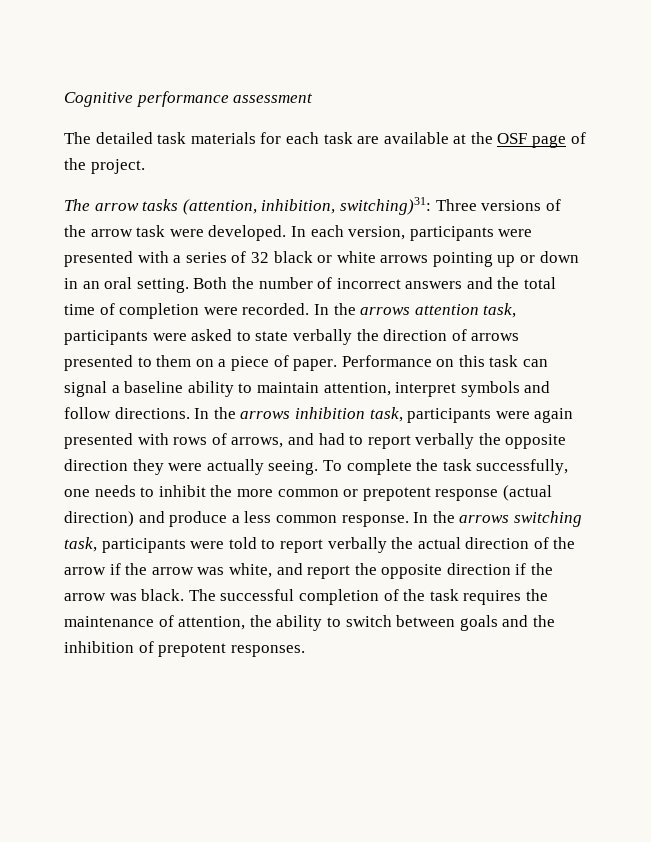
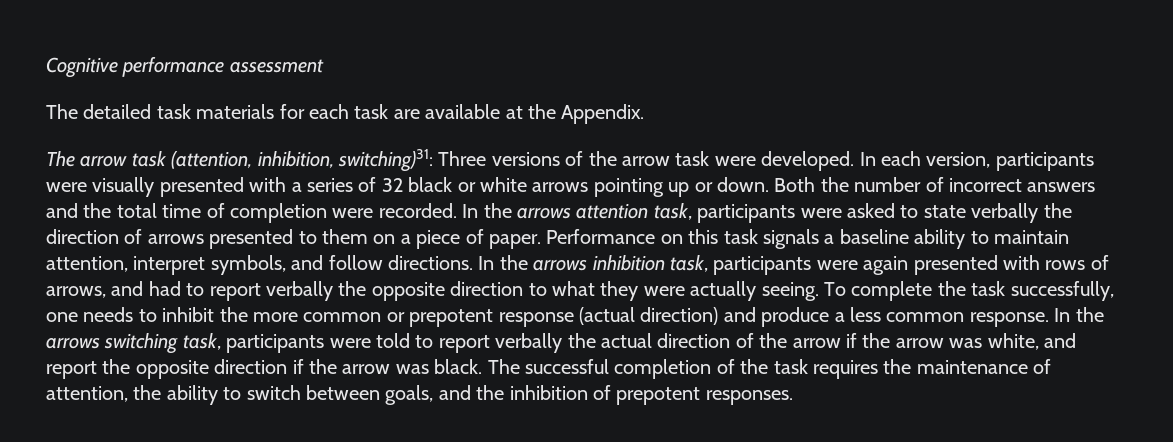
- The detailed task materials for each task are available at the OSF page of the project.
+ The detailed task materials for each task are available at the Appendix.
- The arrow tasks (attention, inhibition, switching)31: Three versions of the arrow task were developed.
+ The arrow task (attention, inhibition, switching)31: Three versions of the arrow task were developed.
- In each version, participants were presented with a series of 32 black or white arrows pointing up or down in an oral setting.
+ In each version, participants were visually presented with a series of 32 black or white arrows pointing up or down.
- Performance on this task can signal a baseline ability to maintain attention, interpret symbols and follow directions.
+ Performance on this task signals a baseline ability to maintain attention, interpret symbols, and follow directions.
- In the arrows inhibition task, participants were again presented with rows of arrows, and had to report verbally the opposite direction they were actually seeing.
+ In the arrows inhibition task, participants were again presented with rows of arrows, and had to report verbally the opposite direction to what they were actually seeing.
- The successful completion of the task requires the maintenance of attention, the ability to switch between goals and the inhibition of prepotent responses.
+ The successful completion of the task requires the maintenance of attention, the ability to switch between goals, and the inhibition of prepotent responses.

